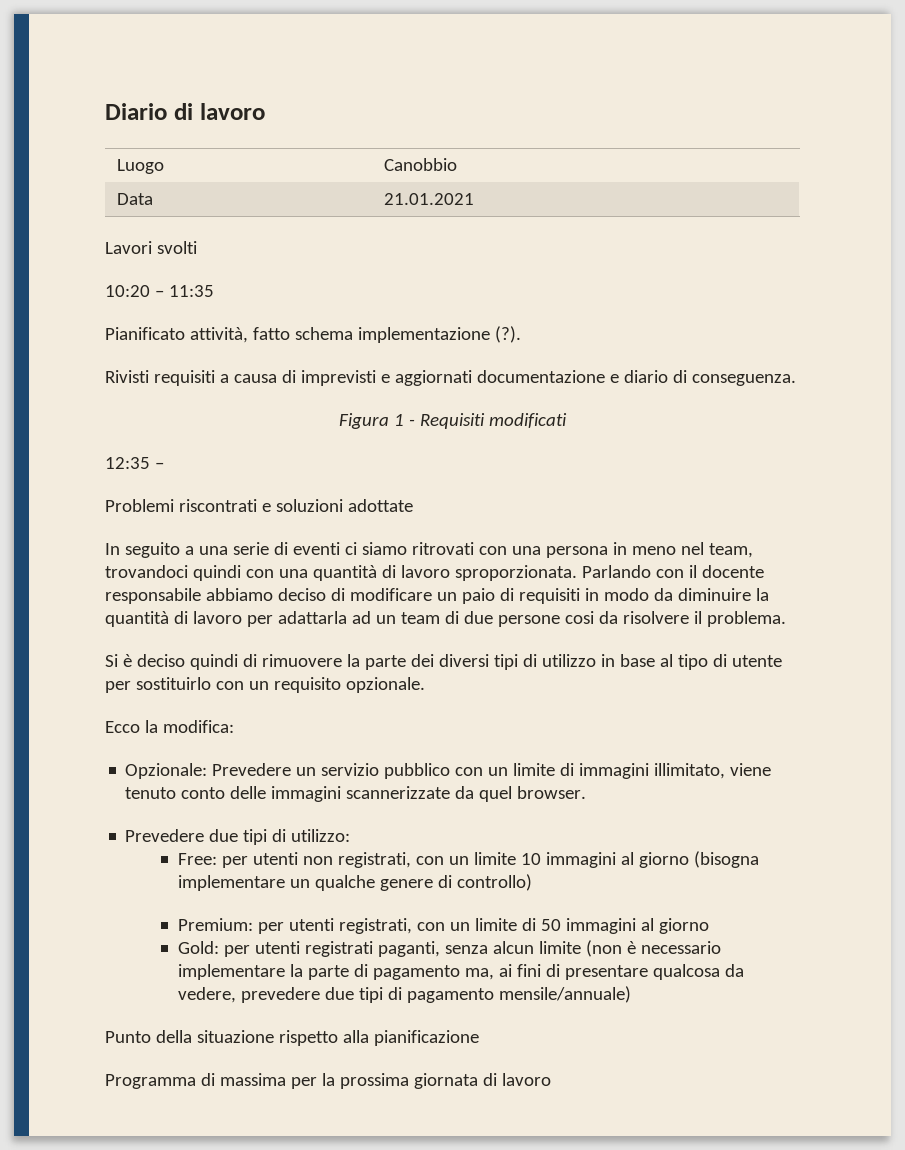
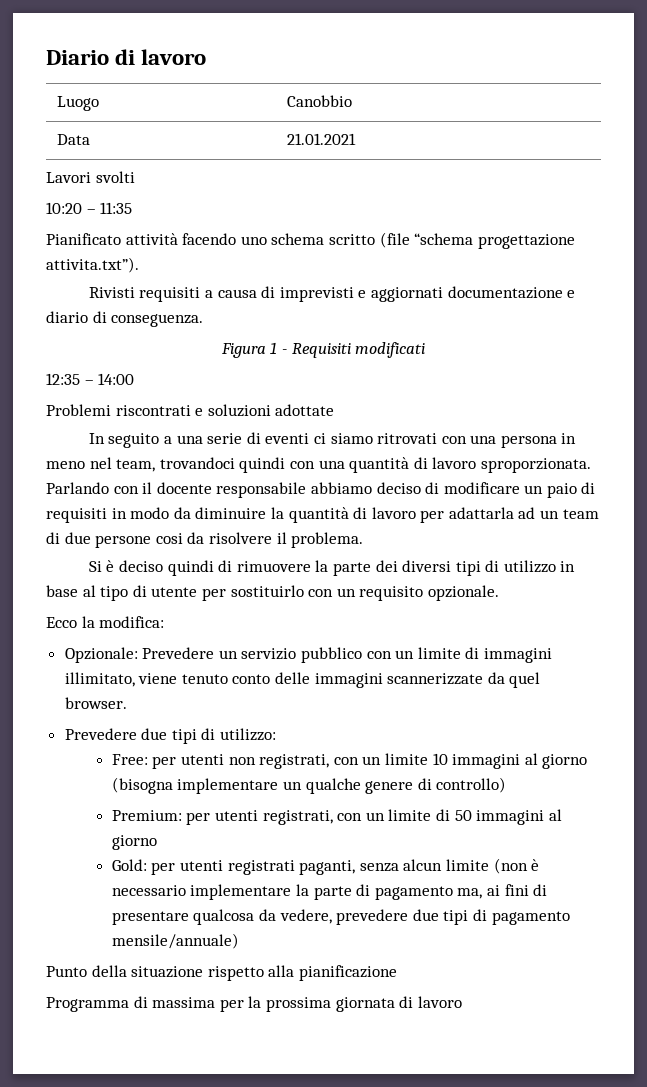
- Pianificato attività, fatto schema implementazione (?).
+ Pianificato attività facendo uno schema scritto (file “schema progettazione attivita.txt”).
- 12:35 –
+ 12:35 – 14:00

